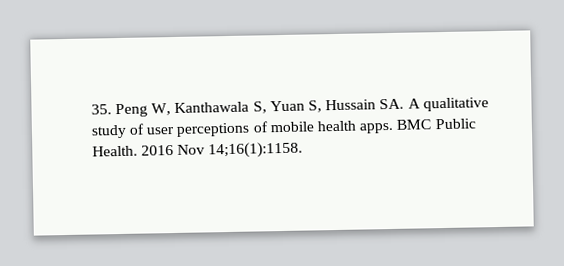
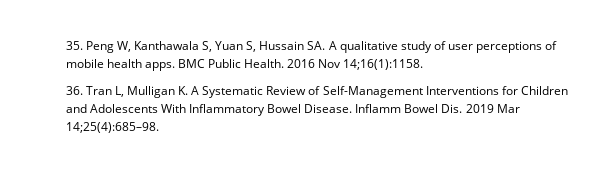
+ 36. Tran L, Mulligan K. A Systematic Review of Self-Management Interventions for Children and Adolescents With Inflammatory Bowel Disease. Inflamm Bowel Dis. 2019 Mar 14;25(4):685–98.

